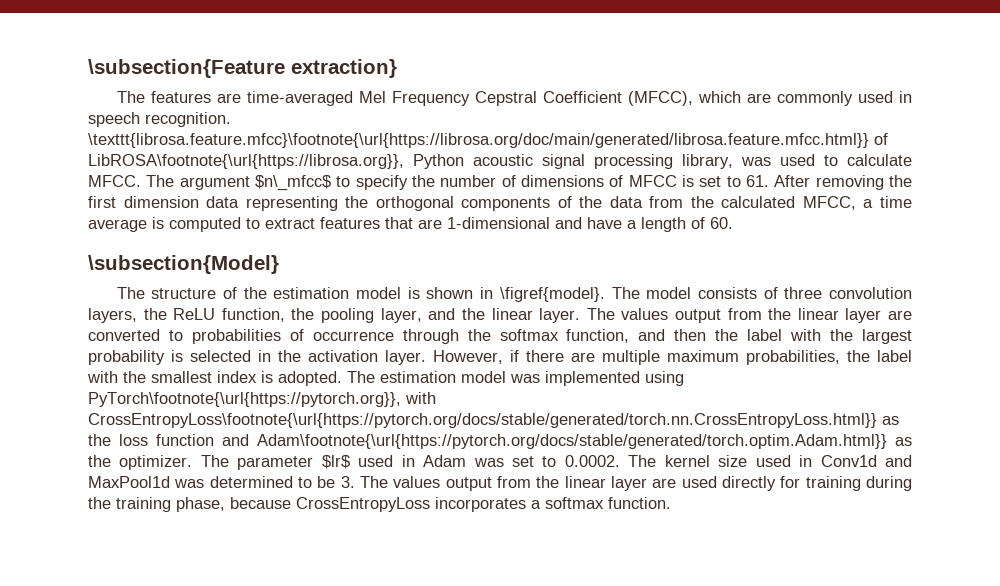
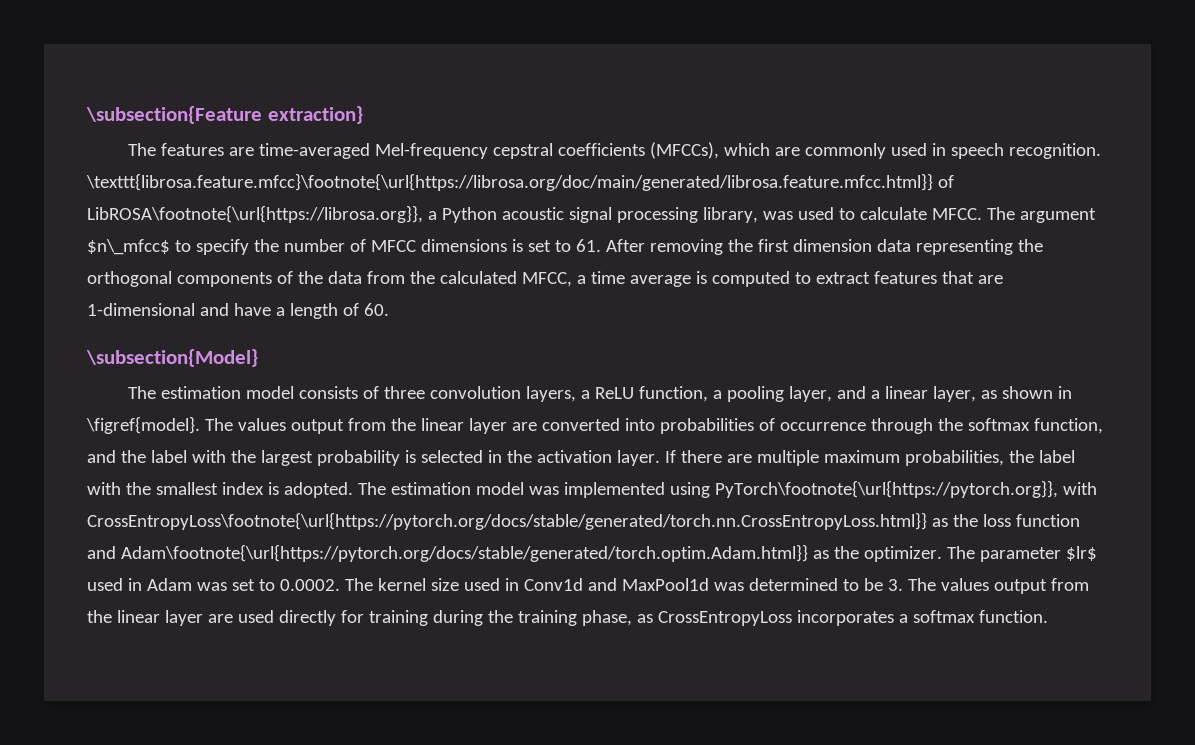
- The features are time-averaged Mel Frequency Cepstral Coefficient (MFCC), which are commonly used in speech recognition.
+ The features are time-averaged Mel-frequency cepstral coefficients (MFCCs), which are commonly used in speech recognition.
- \texttt{librosa.feature.mfcc}\footnote{\url{https://librosa.org/doc/main/generated/librosa.feature.mfcc.html}} of LibROSA\footnote{\url{https://librosa.org}}, Python acoustic signal processing library, was used to calculate MFCC.
+ \texttt{librosa.feature.mfcc}\footnote{\url{https://librosa.org/doc/main/generated/librosa.feature.mfcc.html}} of LibROSA\footnote{\url{https://librosa.org}}, a Python acoustic signal processing library, was used to calculate MFCC.
- The argument $n\_mfcc$ to specify the number of dimensions of MFCC is set to 61. After removing the first dimension data representing the orthogonal components of the data from the calculated MFCC, a time average is computed to extract features that are 1-dimensional and have a length of 60.
+ The argument $n\_mfcc$ to specify the number of MFCC dimensions is set to 61. After removing the first dimension data representing the orthogonal components of the data from the calculated MFCC, a time average is computed to extract features that are 1-dimensional and have a length of 60.
- The structure of the estimation model is shown in \figref{model}. The model consists of three convolution layers, the ReLU function, the pooling layer, and the linear layer.
+ The estimation model consists of three convolution layers, a ReLU function, a pooling layer, and a linear layer, as shown in \figref{model}.
- The values output from the linear layer are converted to probabilities of occurrence through the softmax function, and then the label with the largest probability is selected in the activation layer.
+ The values output from the linear layer are converted into probabilities of occurrence through the softmax function, and the label with the largest probability is selected in the activation layer.
- However, if there are multiple maximum probabilities, the label with the smallest index is adopted.
+ If there are multiple maximum probabilities, the label with the smallest index is adopted.
- The parameter $lr$ used in Adam was set to 0.0002. The kernel size used in Conv1d and MaxPool1d was determined to be 3. The values output from the linear layer are used directly for training during the training phase, because CrossEntropyLoss incorporates a softmax function.
+ The parameter $lr$ used in Adam was set to 0.0002. The kernel size used in Conv1d and MaxPool1d was determined to be 3. The values output from the linear layer are used directly for training during the training phase, as CrossEntropyLoss incorporates a softmax function.

